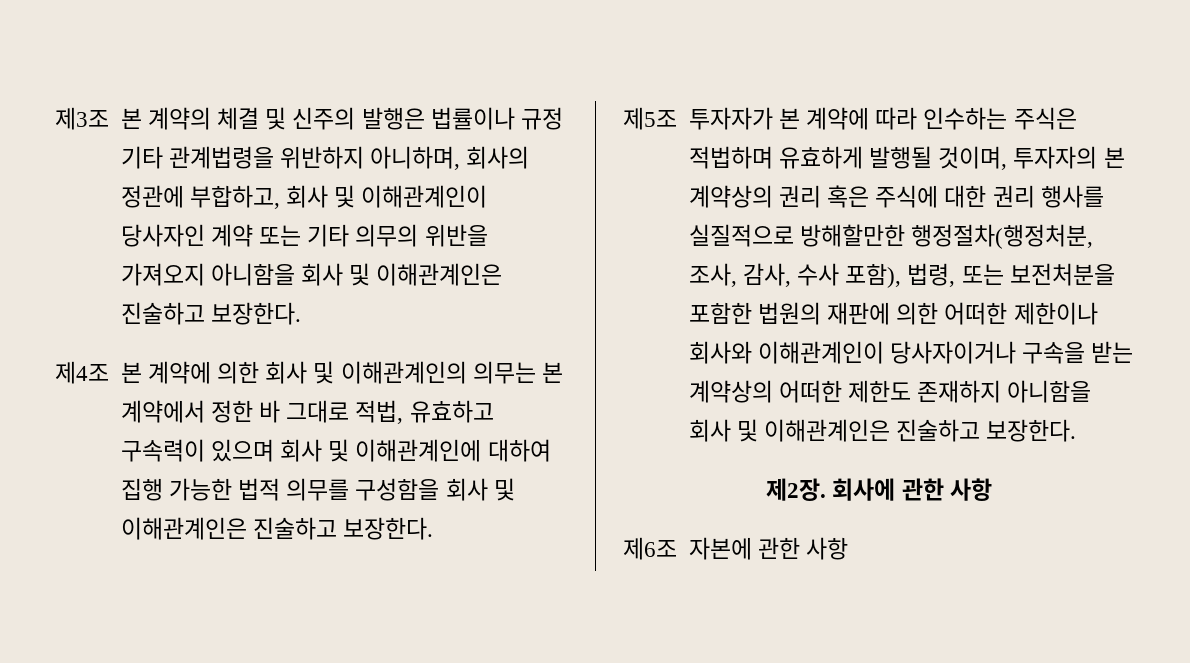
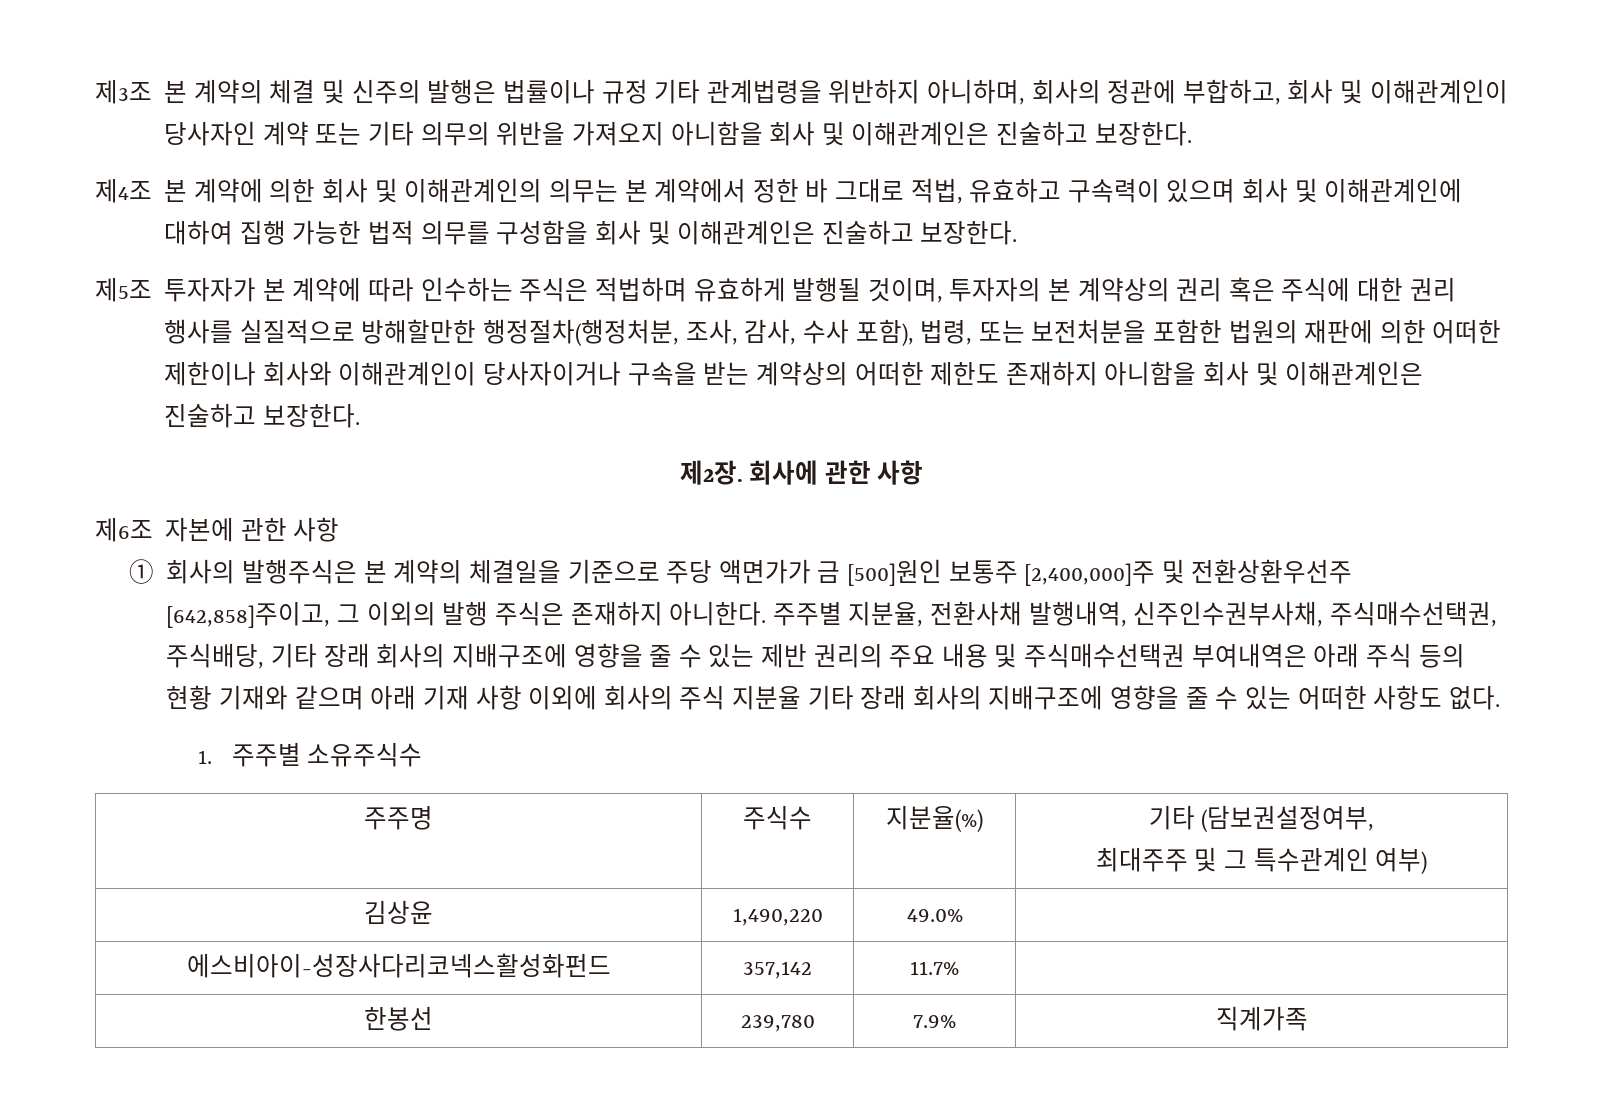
+ ① 회사의 발행주식은 본 계약의 체결일을 기준으로 주당 액면가가 금 [500]원인 보통주 [2,400,000]주 및 전환상환우선주 [642,858]주이고, 그 이외의 발행 주식은 존재하지 아니한다. 주주별 지분율, 전환사채 발행내역, 신주인수권부사채, 주식매수선택권, 주식배당, 기타 장래 회사의 지배구조에 영향을 줄 수 있는 제반 권리의 주요 내용 및 주식매수선택권 부여내역은 아래 주식 등의 현황 기재와 같으며 아래 기재 사항 이외에 회사의 주식 지분율 기타 장래 회사의 지배구조에 영향을 줄 수 있는 어떠한 사항도 없다.
+ 1. 주주별 소유주식수
+ 주주명 | 주식수 | 지분율(%) | 기타 (담보권설정여부,
+ 최대주주 및 그 특수관계인 여부)
+ 김상윤 | 1,490,220 | 49.0% |
+ 에스비아이-성장사다리코넥스활성화펀드 | 357,142 | 11.7% |
+ 한봉선 | 239,780 | 7.9% | 직계가족

